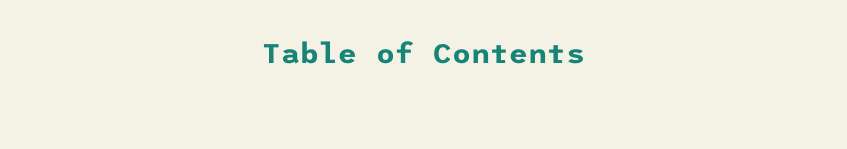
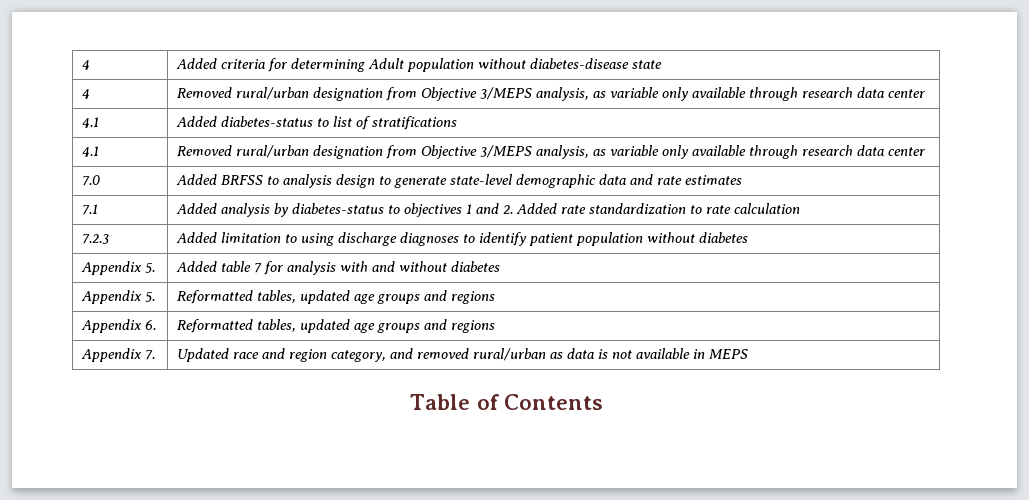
+ 4 | Added criteria for determining Adult population without diabetes-disease state
+ 4 | Removed rural/urban designation from Objective 3/MEPS analysis, as variable only available through research data center
+ 4.1 | Added diabetes-status to list of stratifications
+ 4.1 | Removed rural/urban designation from Objective 3/MEPS analysis, as variable only available through research data center
+ 7.0 | Added BRFSS to analysis design to generate state-level demographic data and rate estimates
+ 7.1 | Added analysis by diabetes-status to objectives 1 and 2. Added rate standardization to rate calculation
+ 7.2.3 | Added limitation to using discharge diagnoses to identify patient population without diabetes
+ Appendix 5. | Added table 7 for analysis with and without diabetes
+ Appendix 5. | Reformatted tables, updated age groups and regions
+ Appendix 6. | Reformatted tables, updated age groups and regions
+ Appendix 7. | Updated race and region category, and removed rural/urban as data is not available in MEPS

